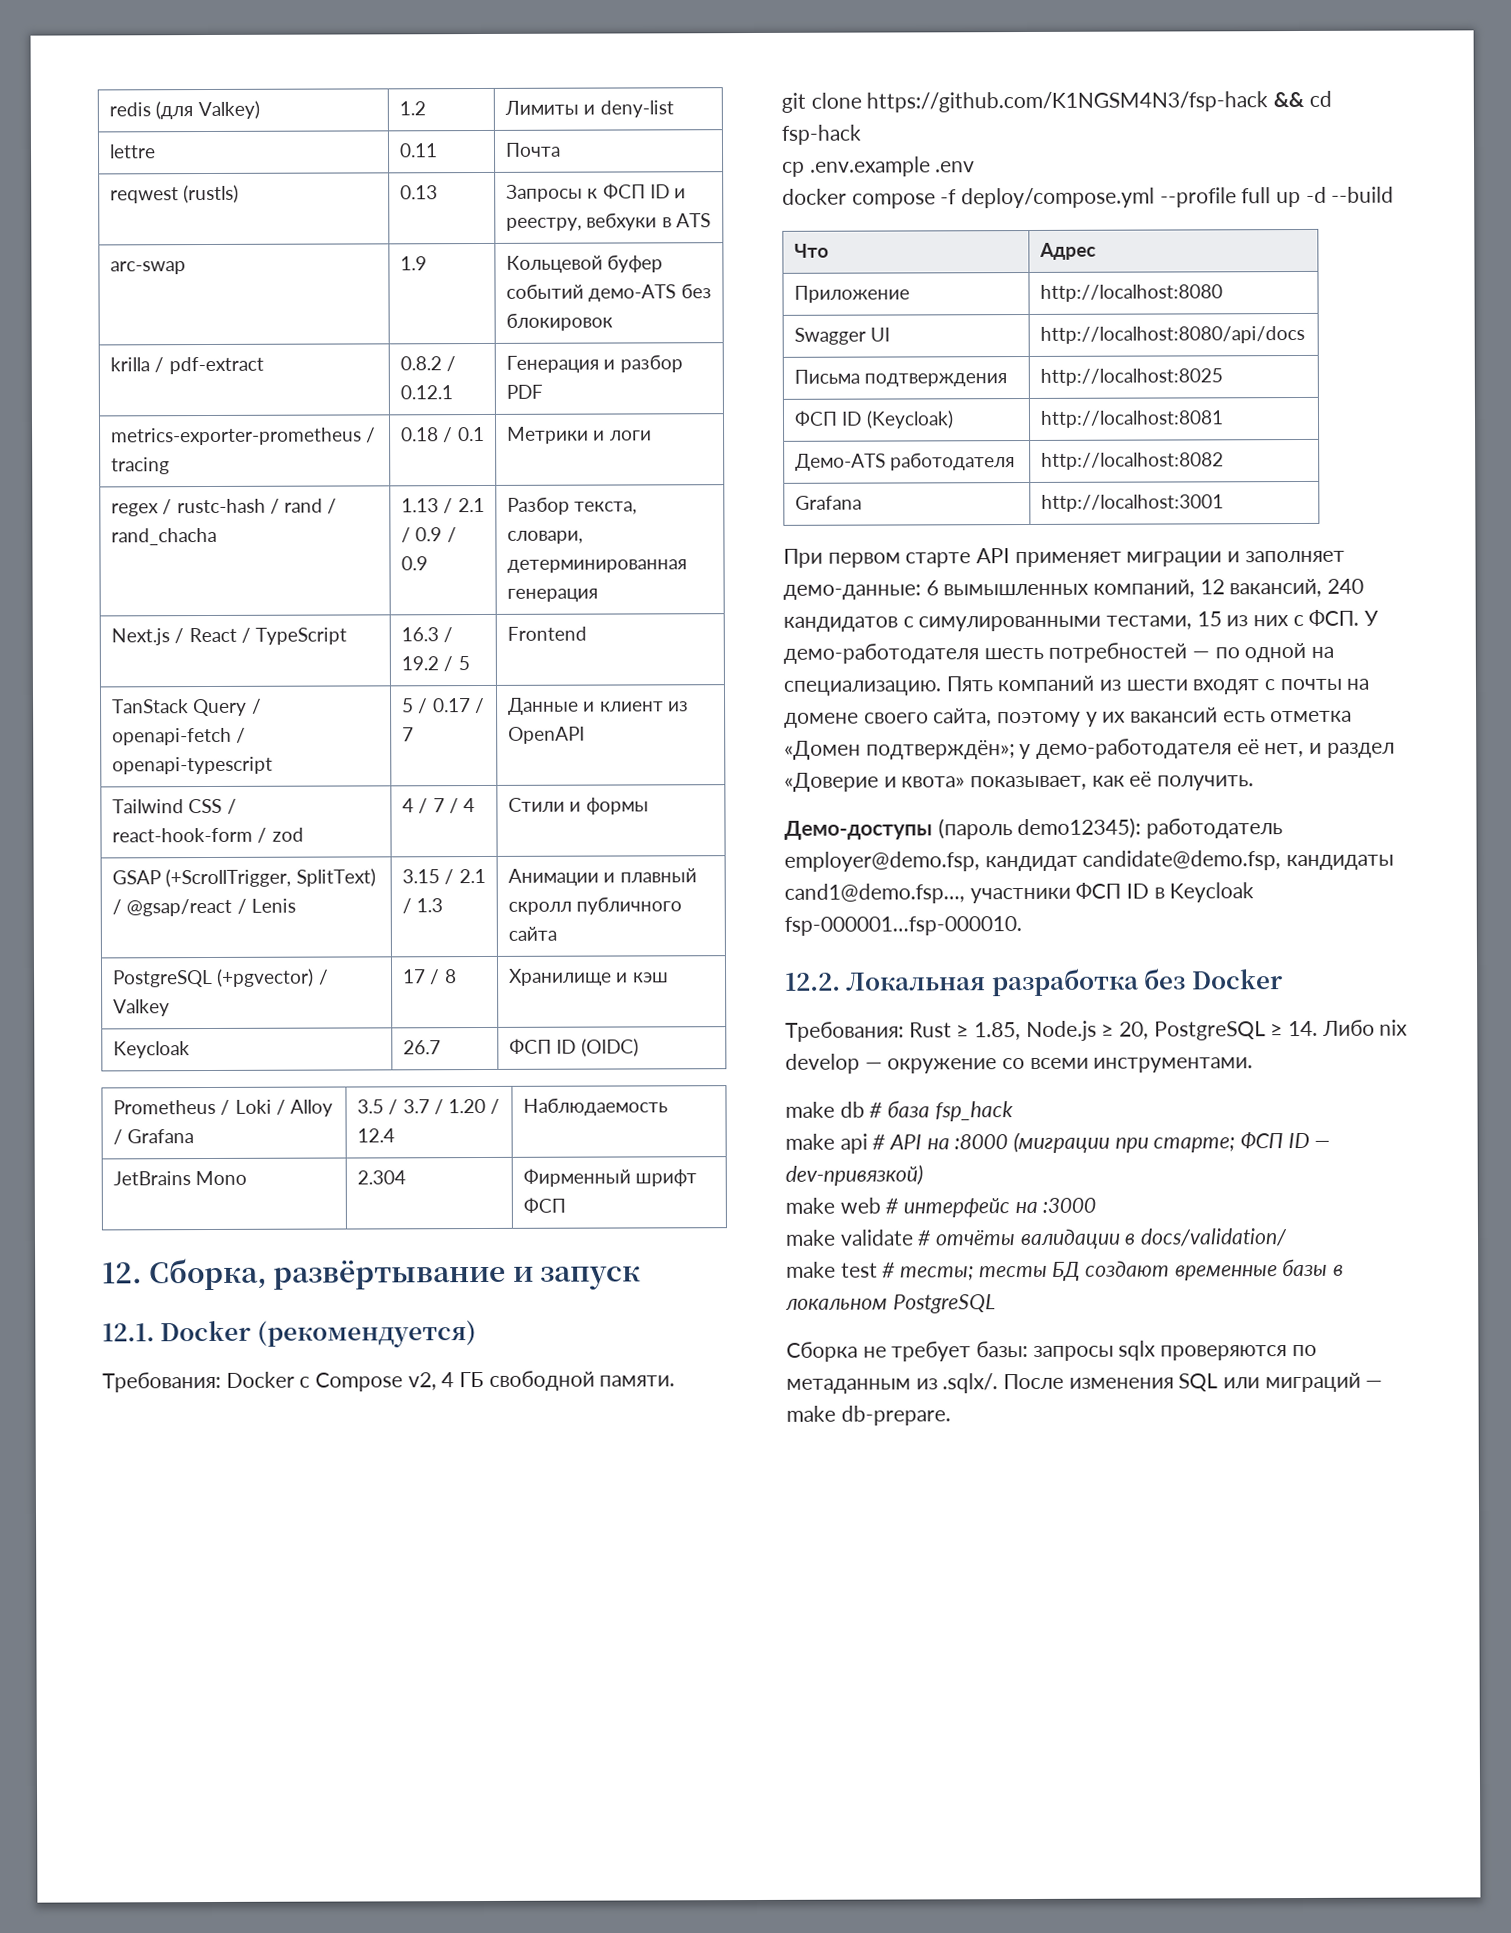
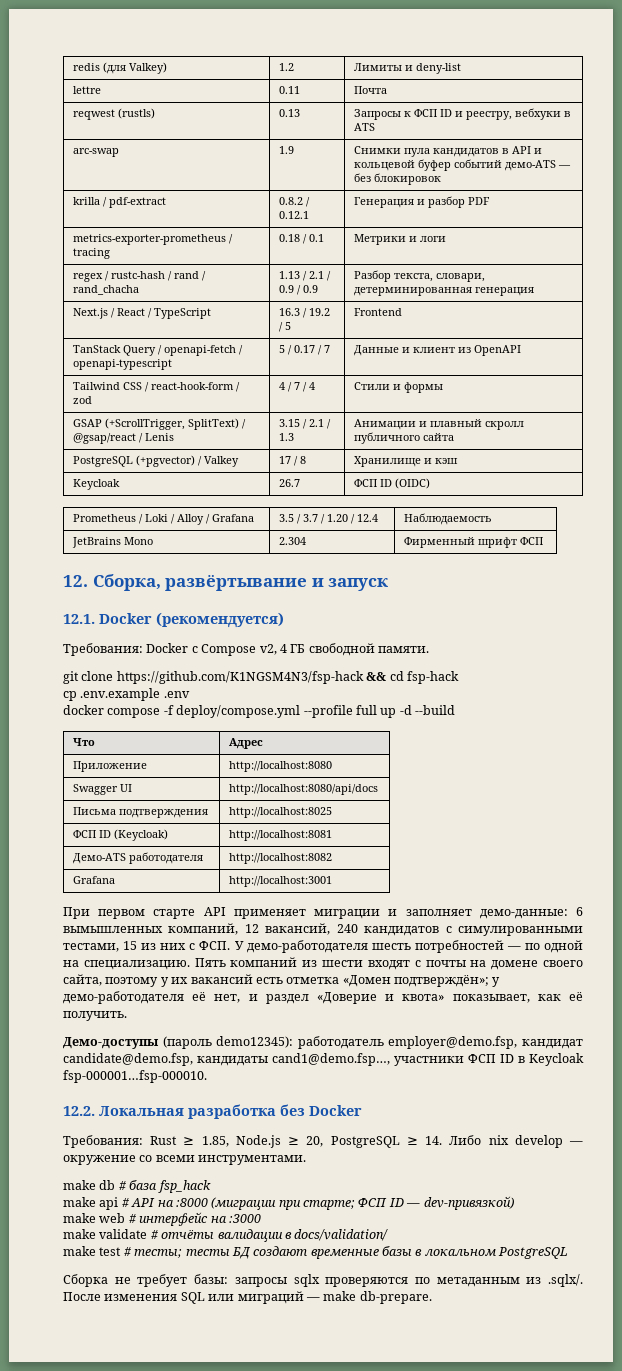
- arc-swap | 1.9 | Кольцевой буфер событий демо-ATS без блокировок
+ arc-swap | 1.9 | Снимки пула кандидатов в API и кольцевой буфер событий демо-ATS — без блокировок

